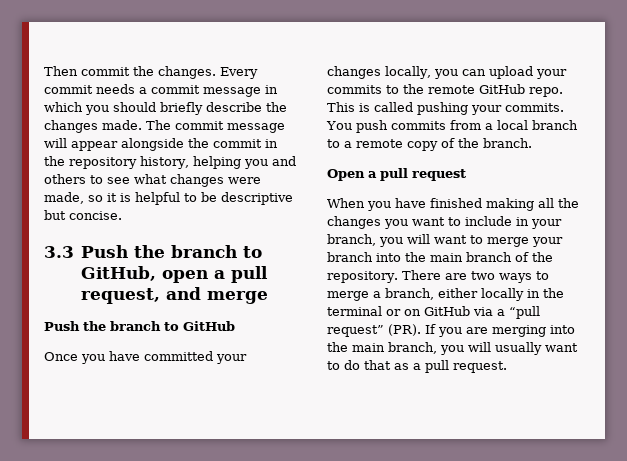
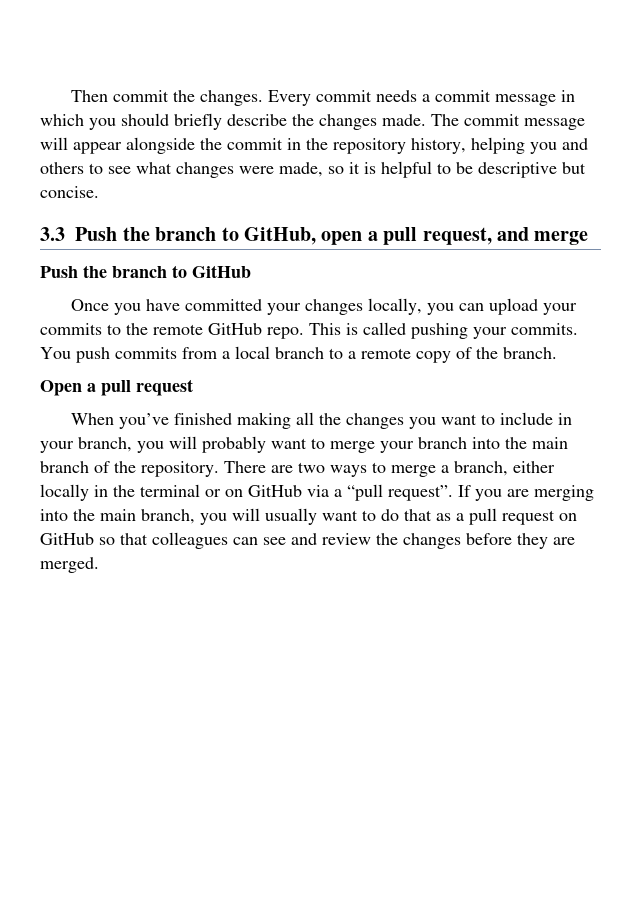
- When you have finished making all the changes you want to include in your branch, you will want to merge your branch into the main branch of the repository.
+ When you’ve finished making all the changes you want to include in your branch, you will probably want to merge your branch into the main branch of the repository.
- There are two ways to merge a branch, either locally in the terminal or on GitHub via a “pull request” (PR). If you are merging into the main branch, you will usually want to do that as a pull request.
+ There are two ways to merge a branch, either locally in the terminal or on GitHub via a “pull request”. If you are merging into the main branch, you will usually want to do that as a pull request on GitHub so that colleagues can see and review the changes before they are merged.

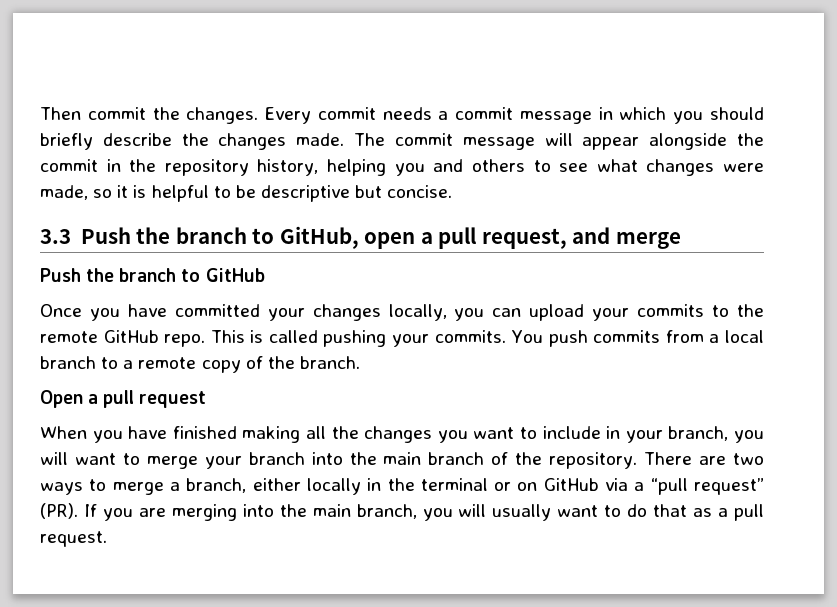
- When you’ve finished making all the changes you want to include in your branch, you will probably want to merge your branch into the main branch of the repository.
+ When you have finished making all the changes you want to include in your branch, you will want to merge your branch into the main branch of the repository.
- There are two ways to merge a branch, either locally in the terminal or on GitHub via a “pull request”. If you are merging into the main branch, you will usually want to do that as a pull request on GitHub so that colleagues can see and review the changes before they are merged.
+ There are two ways to merge a branch, either locally in the terminal or on GitHub via a “pull request” (PR). If you are merging into the main branch, you will usually want to do that as a pull request.

